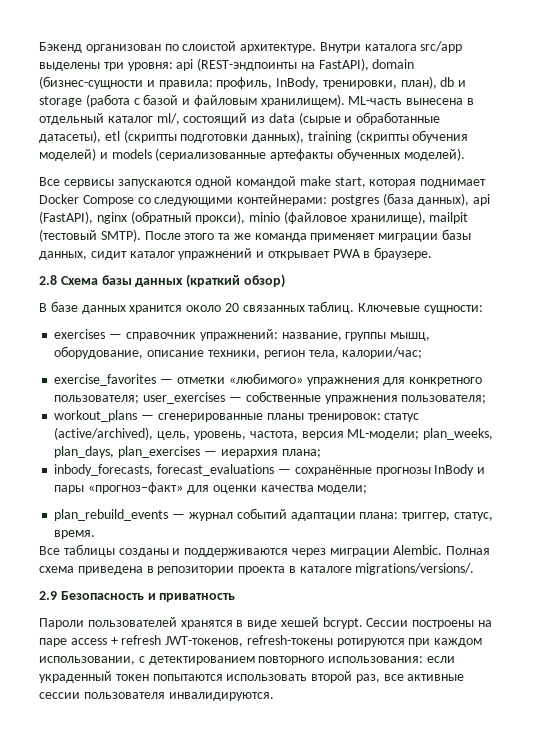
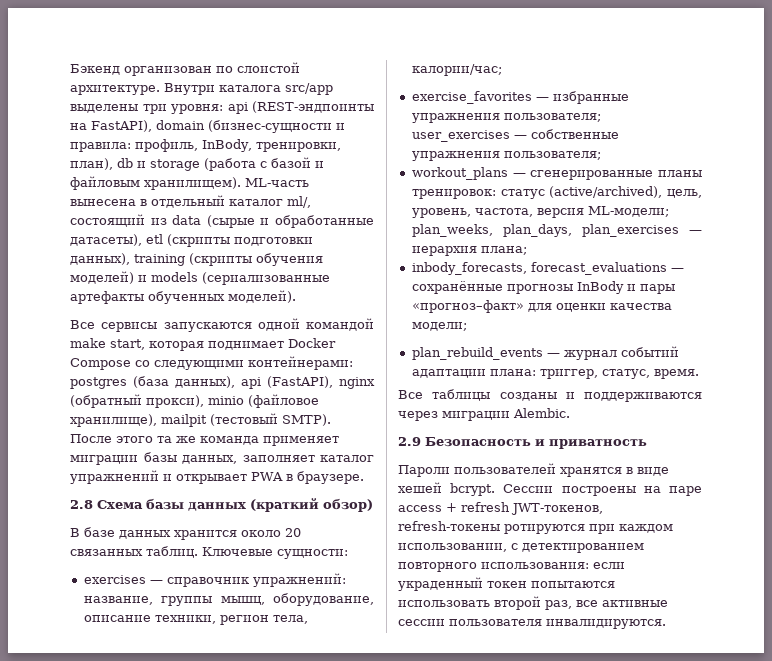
- После этого та же команда применяет миграции базы данных, сидит каталог упражнений и открывает PWA в браузере.
+ После этого та же команда применяет миграции базы данных, заполняет каталог упражнений и открывает PWA в браузере.
- exercise_favorites — отметки «любимого» упражнения для конкретного пользователя; user_exercises — собственные упражнения пользователя;
+ exercise_favorites — избранные упражнения пользователя; user_exercises — собственные упражнения пользователя;
- Полная схема приведена в репозитории проекта в каталоге migrations/versions/.

